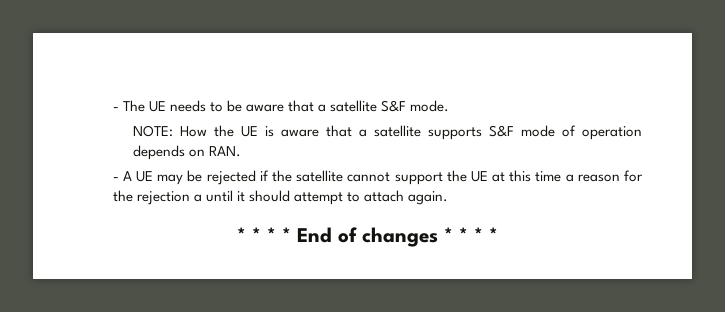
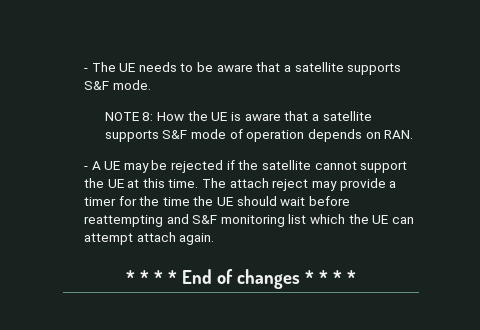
- - The UE needs to be aware that a satellite S&F mode.
+ - The UE needs to be aware that a satellite supports S&F mode.
- NOTE: How the UE is aware that a satellite supports S&F mode of operation depends on RAN.
+ NOTE 8: How the UE is aware that a satellite supports S&F mode of operation depends on RAN.
- - A UE may be rejected if the satellite cannot support the UE at this time a reason for the rejection a until it should attempt to attach again.
+ - A UE may be rejected if the satellite cannot support the UE at this time. The attach reject may provide a timer for the time the UE should wait before reattempting and S&F monitoring list which the UE can attempt attach again.

